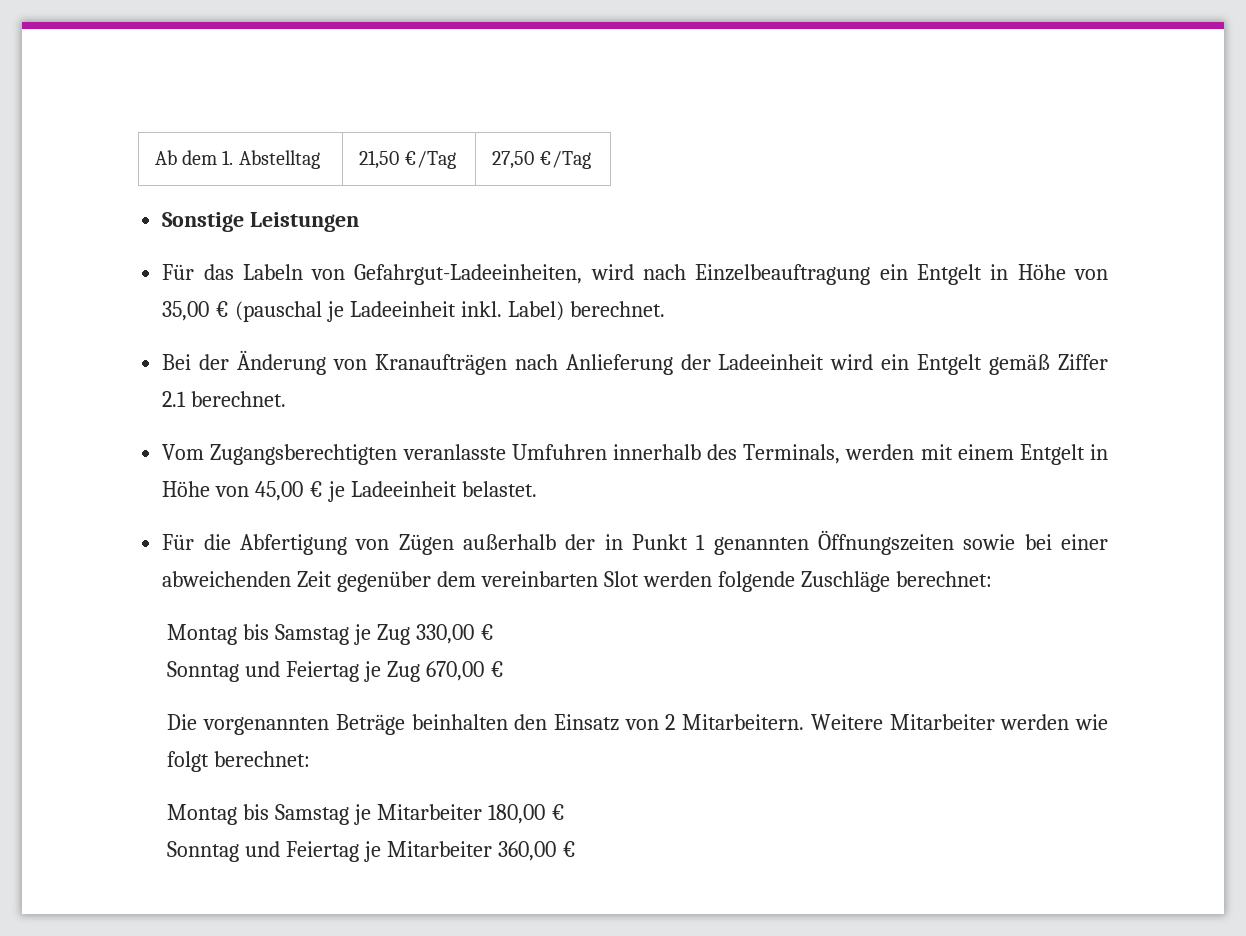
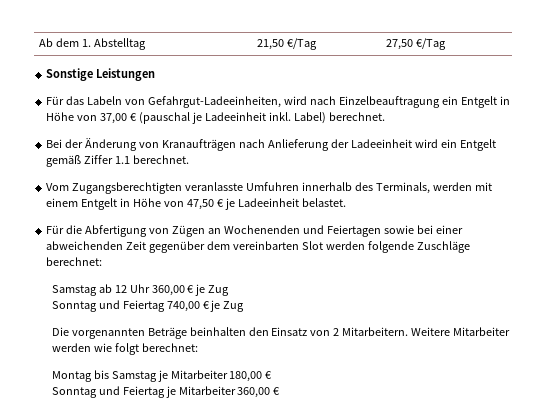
- Für das Labeln von Gefahrgut-Ladeeinheiten, wird nach Einzelbeauftragung ein Entgelt in Höhe von 35,00 € (pauschal je Ladeeinheit inkl.
+ Für das Labeln von Gefahrgut-Ladeeinheiten, wird nach Einzelbeauftragung ein Entgelt in Höhe von 37,00 € (pauschal je Ladeeinheit inkl.
- Bei der Änderung von Kranaufträgen nach Anlieferung der Ladeeinheit wird ein Entgelt gemäß Ziffer 2.1 berechnet.
+ Bei der Änderung von Kranaufträgen nach Anlieferung der Ladeeinheit wird ein Entgelt gemäß Ziffer 1.1 berechnet.
- Vom Zugangsberechtigten veranlasste Umfuhren innerhalb des Terminals, werden mit einem Entgelt in Höhe von 45,00 € je Ladeeinheit belastet.
+ Vom Zugangsberechtigten veranlasste Umfuhren innerhalb des Terminals, werden mit einem Entgelt in Höhe von 47,50 € je Ladeeinheit belastet.
- Für die Abfertigung von Zügen außerhalb der in Punkt 1 genannten Öffnungszeiten sowie bei einer abweichenden Zeit gegenüber dem vereinbarten Slot werden folgende Zuschläge berechnet:
+ Für die Abfertigung von Zügen an Wochenenden und Feiertagen sowie bei einer abweichenden Zeit gegenüber dem vereinbarten Slot werden folgende Zuschläge berechnet:
- Montag bis Samstag je Zug 330,00 €
- Sonntag und Feiertag je Zug 670,00 €
+ Samstag ab 12 Uhr 360,00 € je Zug
+ Sonntag und Feiertag 740,00 € je Zug

